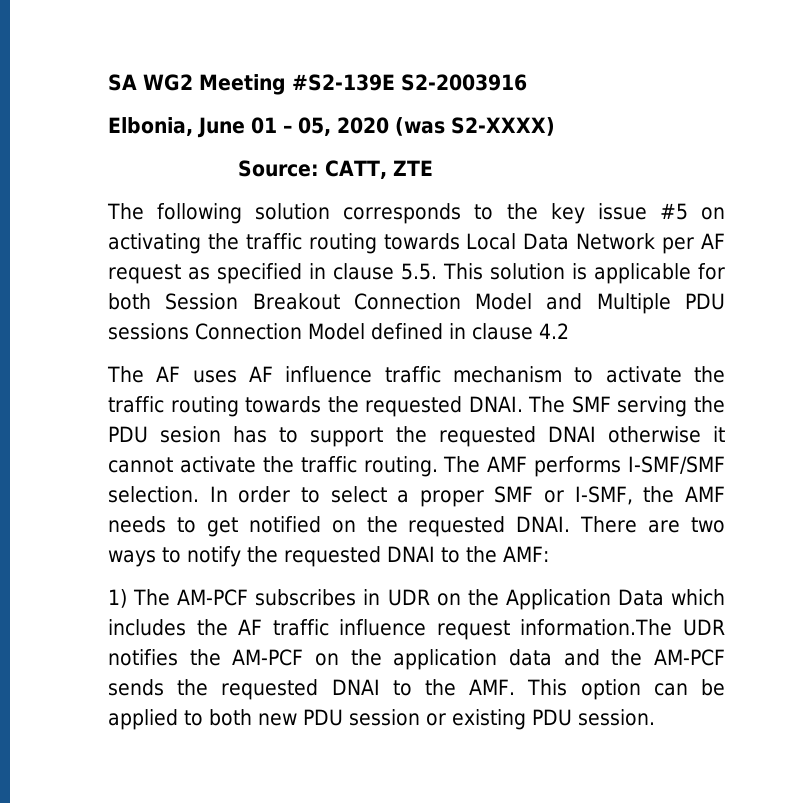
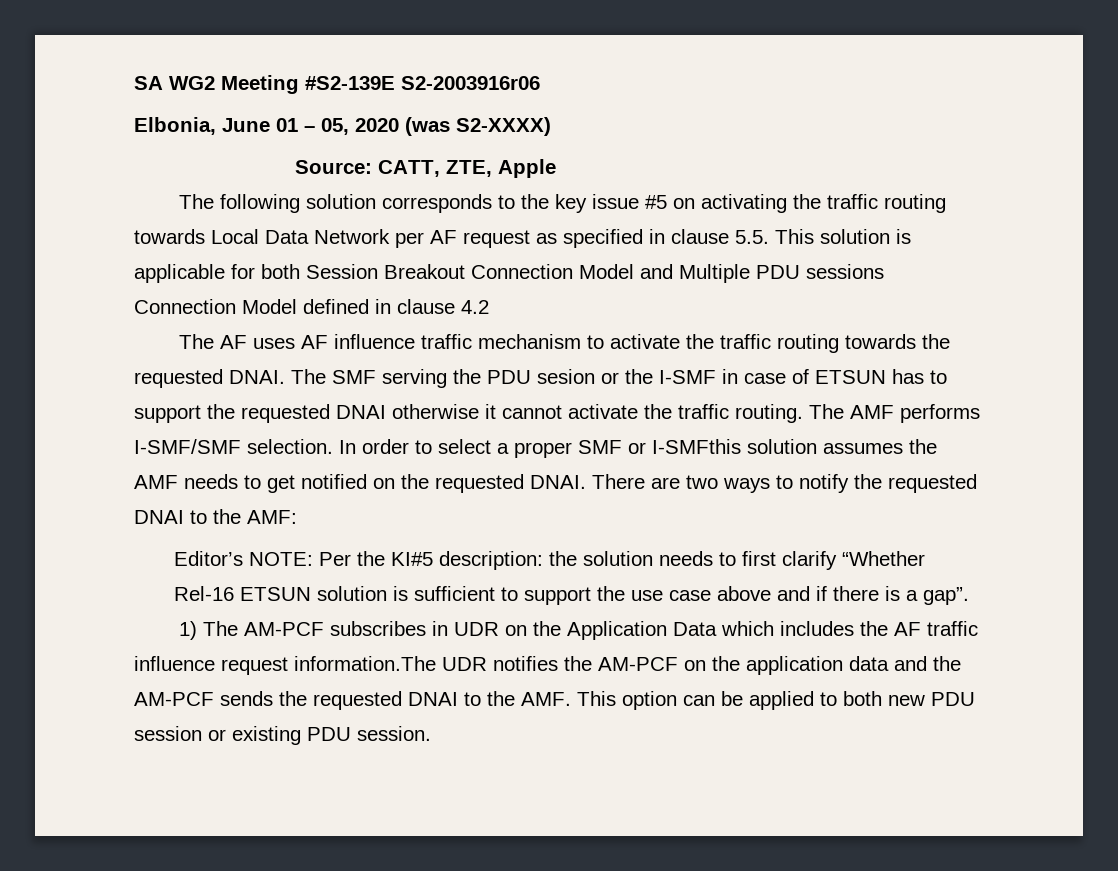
- SA WG2 Meeting #S2-139E S2-2003916
+ SA WG2 Meeting #S2-139E S2-2003916r06
- Source: CATT, ZTE
+ Source: CATT, ZTE, Apple
- The SMF serving the PDU sesion has to support the requested DNAI otherwise it cannot activate the traffic routing.
+ The SMF serving the PDU sesion or the I-SMF in case of ETSUN has to support the requested DNAI otherwise it cannot activate the traffic routing.
- In order to select a proper SMF or I-SMF, the AMF needs to get notified on the requested DNAI.
+ In order to select a proper SMF or I-SMFthis solution assumes the AMF needs to get notified on the requested DNAI.
+ Editor’s NOTE: Per the KI#5 description: the solution needs to first clarify “Whether Rel-16 ETSUN solution is sufficient to support the use case above and if there is a gap”.

